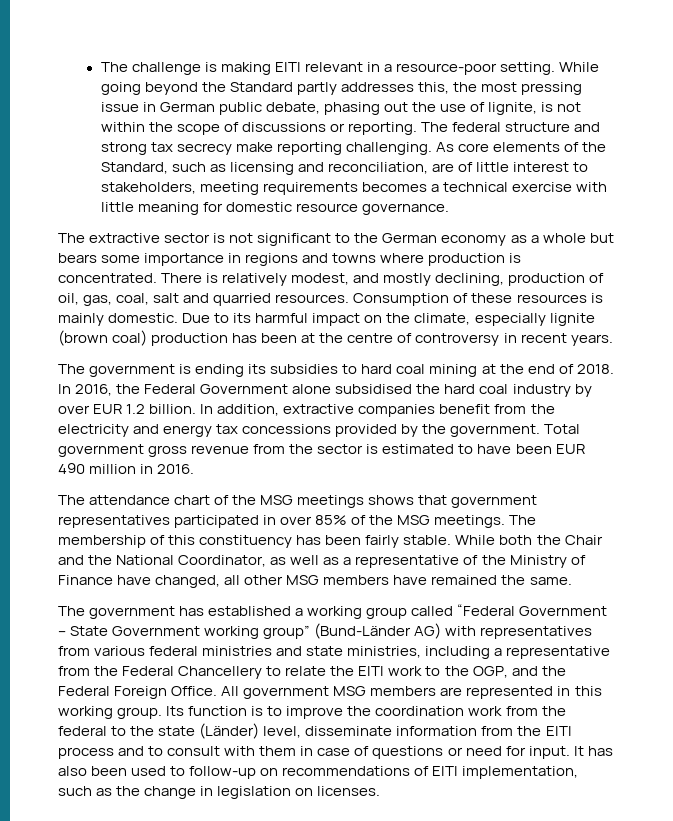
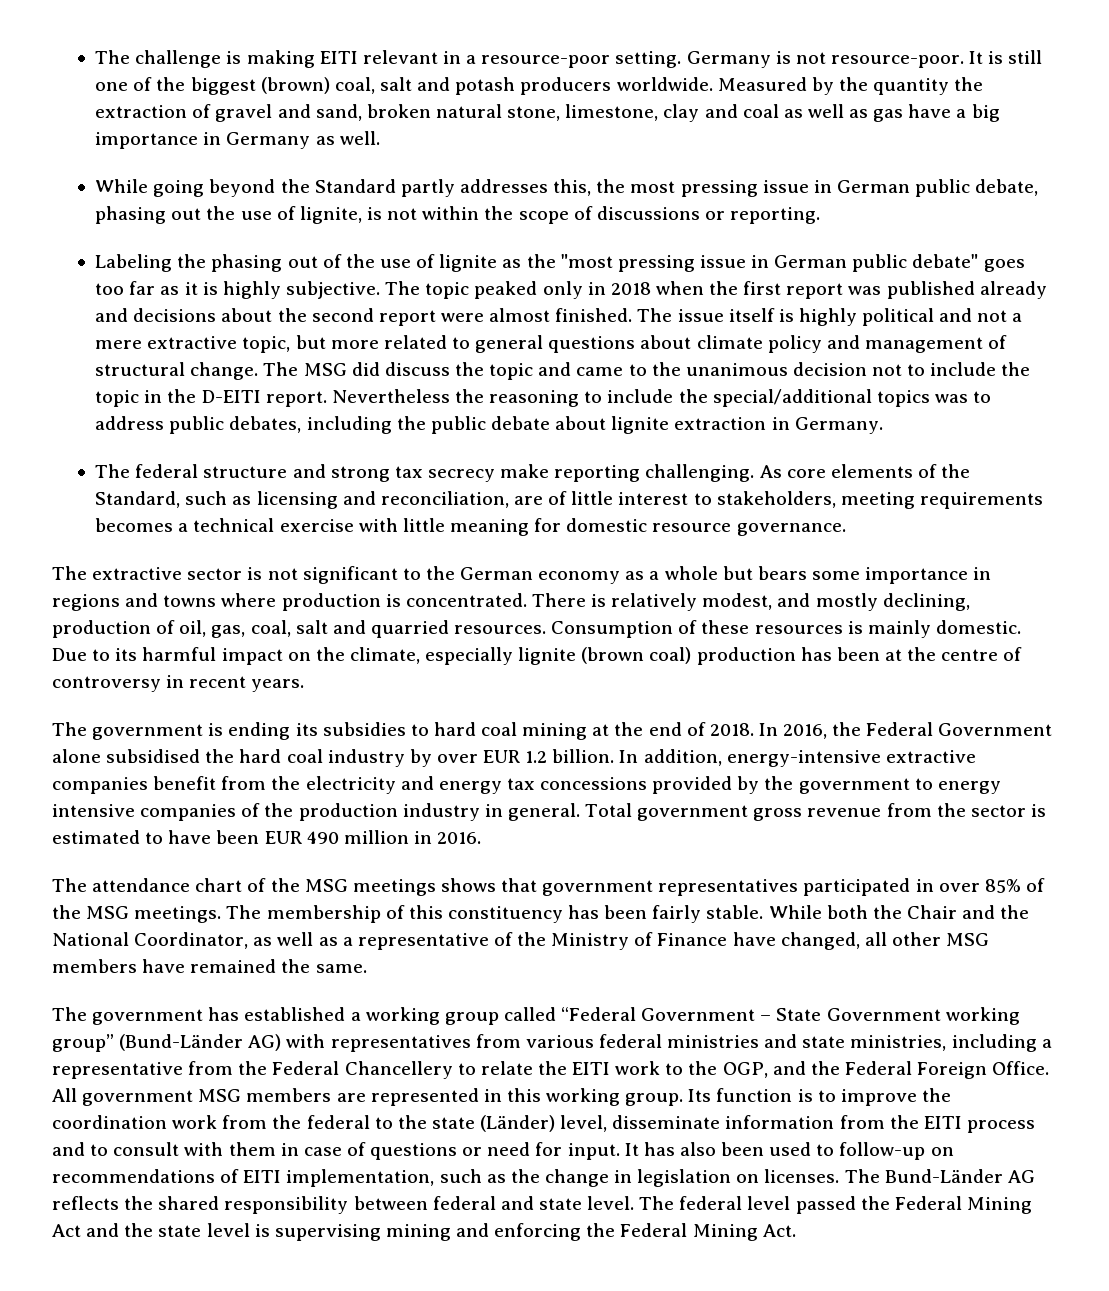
- The challenge is making EITI relevant in a resource-poor setting. While going beyond the Standard partly addresses this, the most pressing issue in German public debate, phasing out the use of lignite, is not within the scope of discussions or reporting. The federal structure and strong tax secrecy make reporting challenging.
+ The challenge is making EITI relevant in a resource-poor setting. Germany is not resource-poor. It is still one of the biggest (brown) coal, salt and potash producers worldwide. Measured by the quantity the extraction of gravel and sand, broken natural stone, limestone, clay and coal as well as gas have a big importance in Germany as well.
+ While going beyond the Standard partly addresses this, the most pressing issue in German public debate, phasing out the use of lignite, is not within the scope of discussions or reporting.
+ Labeling the phasing out of the use of lignite as the "most pressing issue in German public debate" goes too far as it is highly subjective. The topic peaked only in 2018 when the first report was published already and decisions about the second report were almost finished. The issue itself is highly political and not a mere extractive topic, but more related to general questions about climate policy and management of structural change. The MSG did discuss the topic and came to the unanimous decision not to include the topic in the D-EITI report. Nevertheless the reasoning to include the special/additional topics was to address public debates, including the public debate about lignite extraction in Germany.
+ The federal structure and strong tax secrecy make reporting challenging.
- In addition, extractive companies benefit from the electricity and energy tax concessions provided by the government.
+ In addition, energy-intensive extractive companies benefit from the electricity and energy tax concessions provided by the government to energy intensive companies of the production industry in general.
+ The Bund-Länder AG reflects the shared responsibility between federal and state level. The federal level passed the Federal Mining Act and the state level is supervising mining and enforcing the Federal Mining Act.

